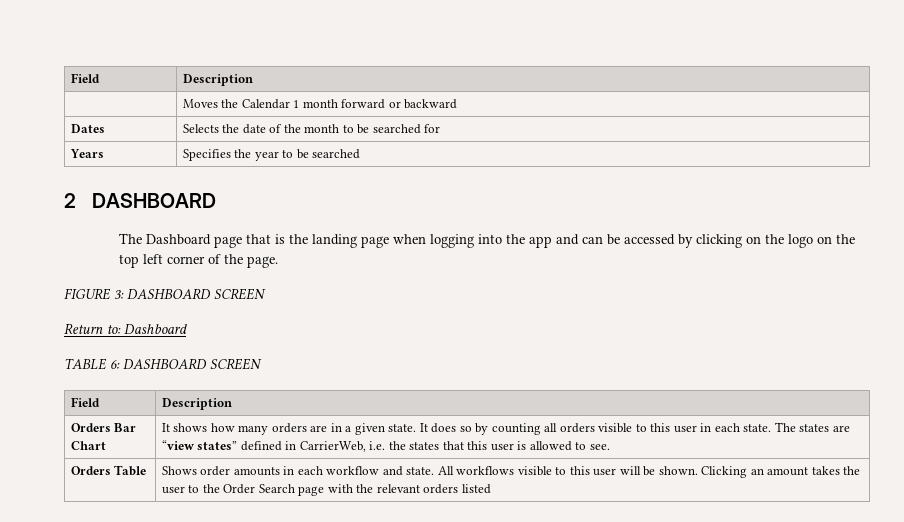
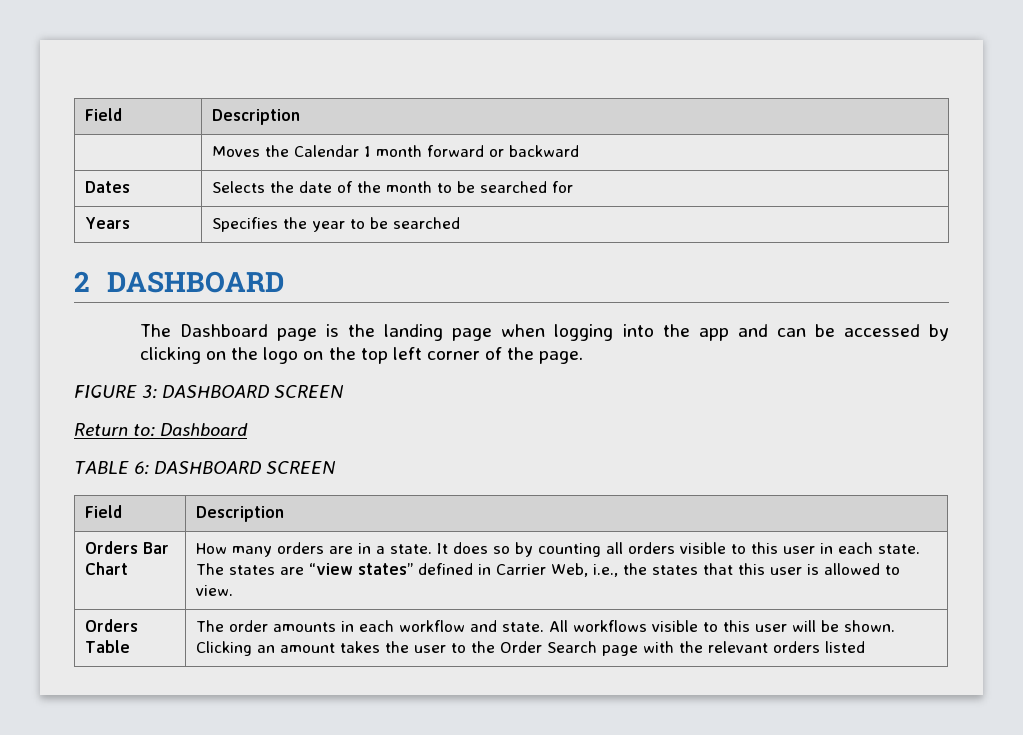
- The Dashboard page that is the landing page when logging into the app and can be accessed by clicking on the logo on the top left corner of the page.
+ The Dashboard page is the landing page when logging into the app and can be accessed by clicking on the logo on the top left corner of the page.
- It shows how many orders are in a given state.
+ How many orders are in a state.
- The states are “view states” defined in CarrierWeb, i.e. the states that this user is allowed to see.
+ The states are “view states” defined in Carrier Web, i.e., the states that this user is allowed to view.
- Orders Table | Shows order amounts in each workflow and state. All workflows visible to this user will be shown. Clicking an amount takes the user to the Order Search page with the relevant orders listed
+ Orders Table | The order amounts in each workflow and state. All workflows visible to this user will be shown. Clicking an amount takes the user to the Order Search page with the relevant orders listed

